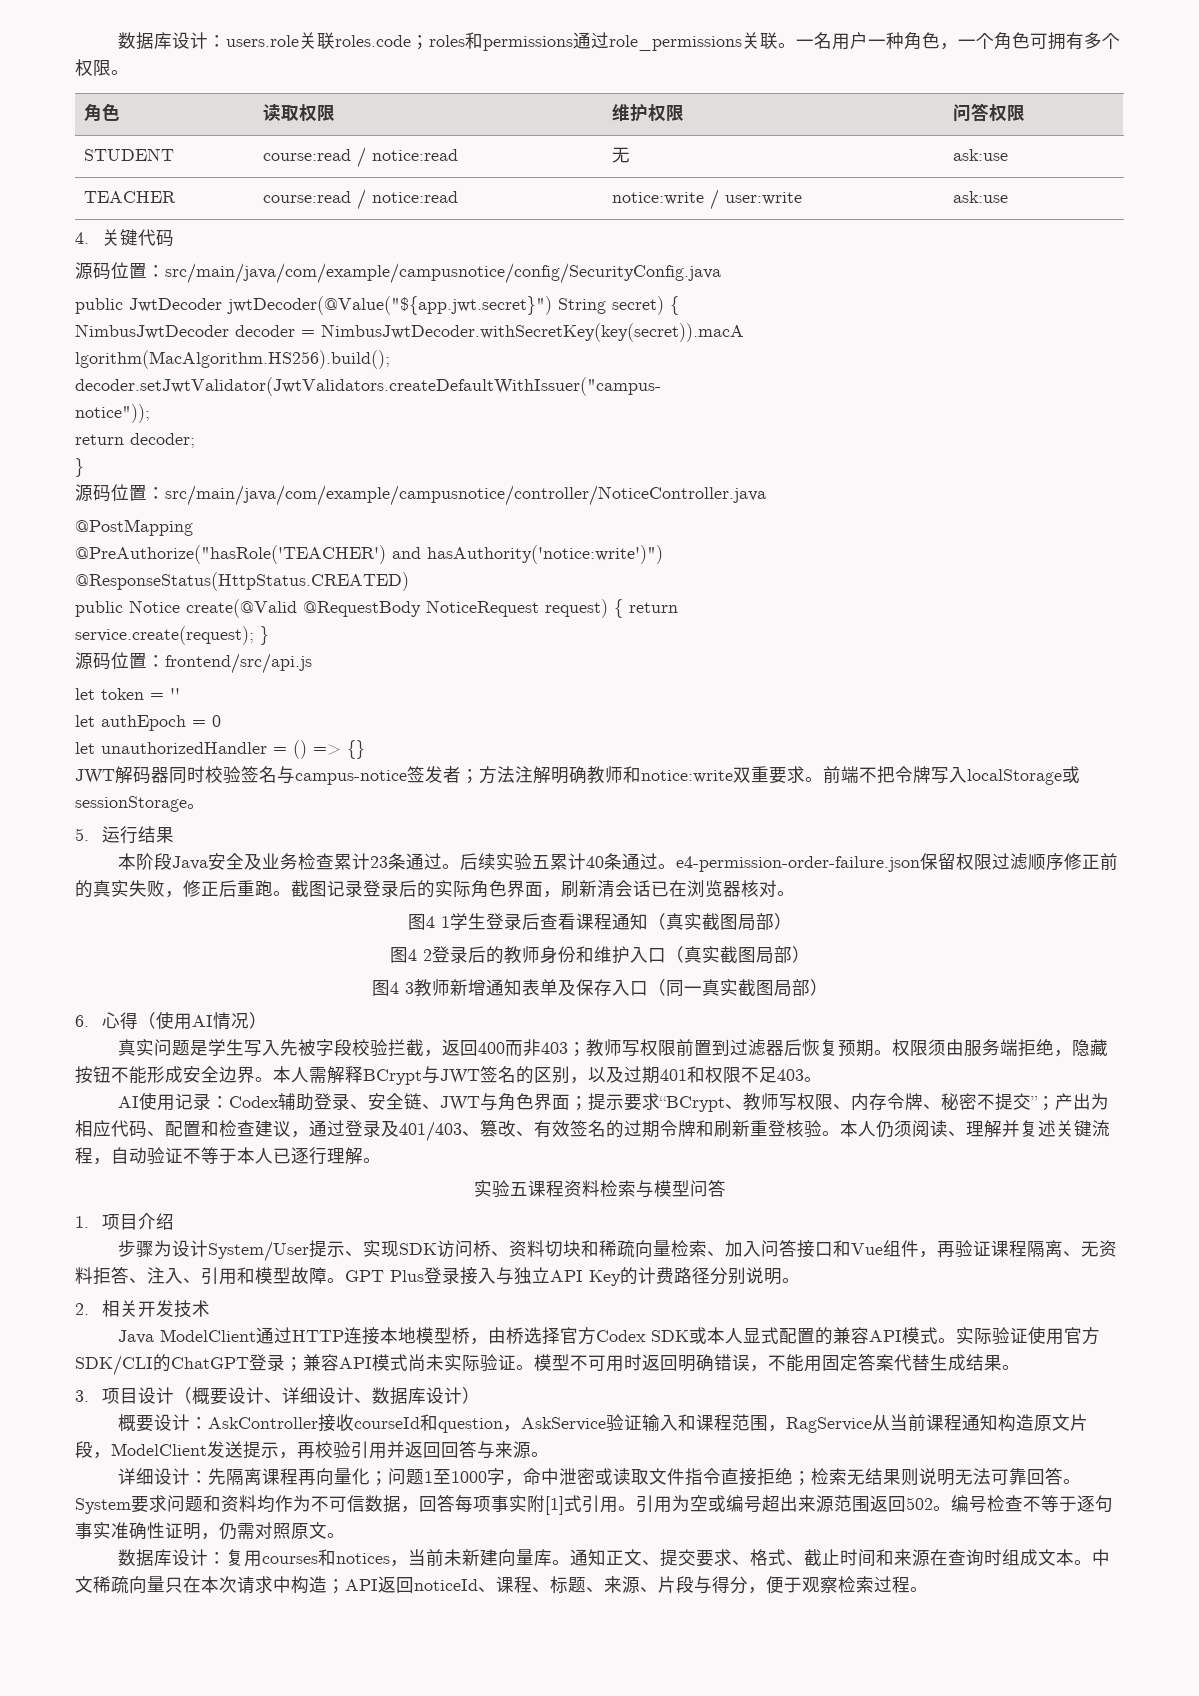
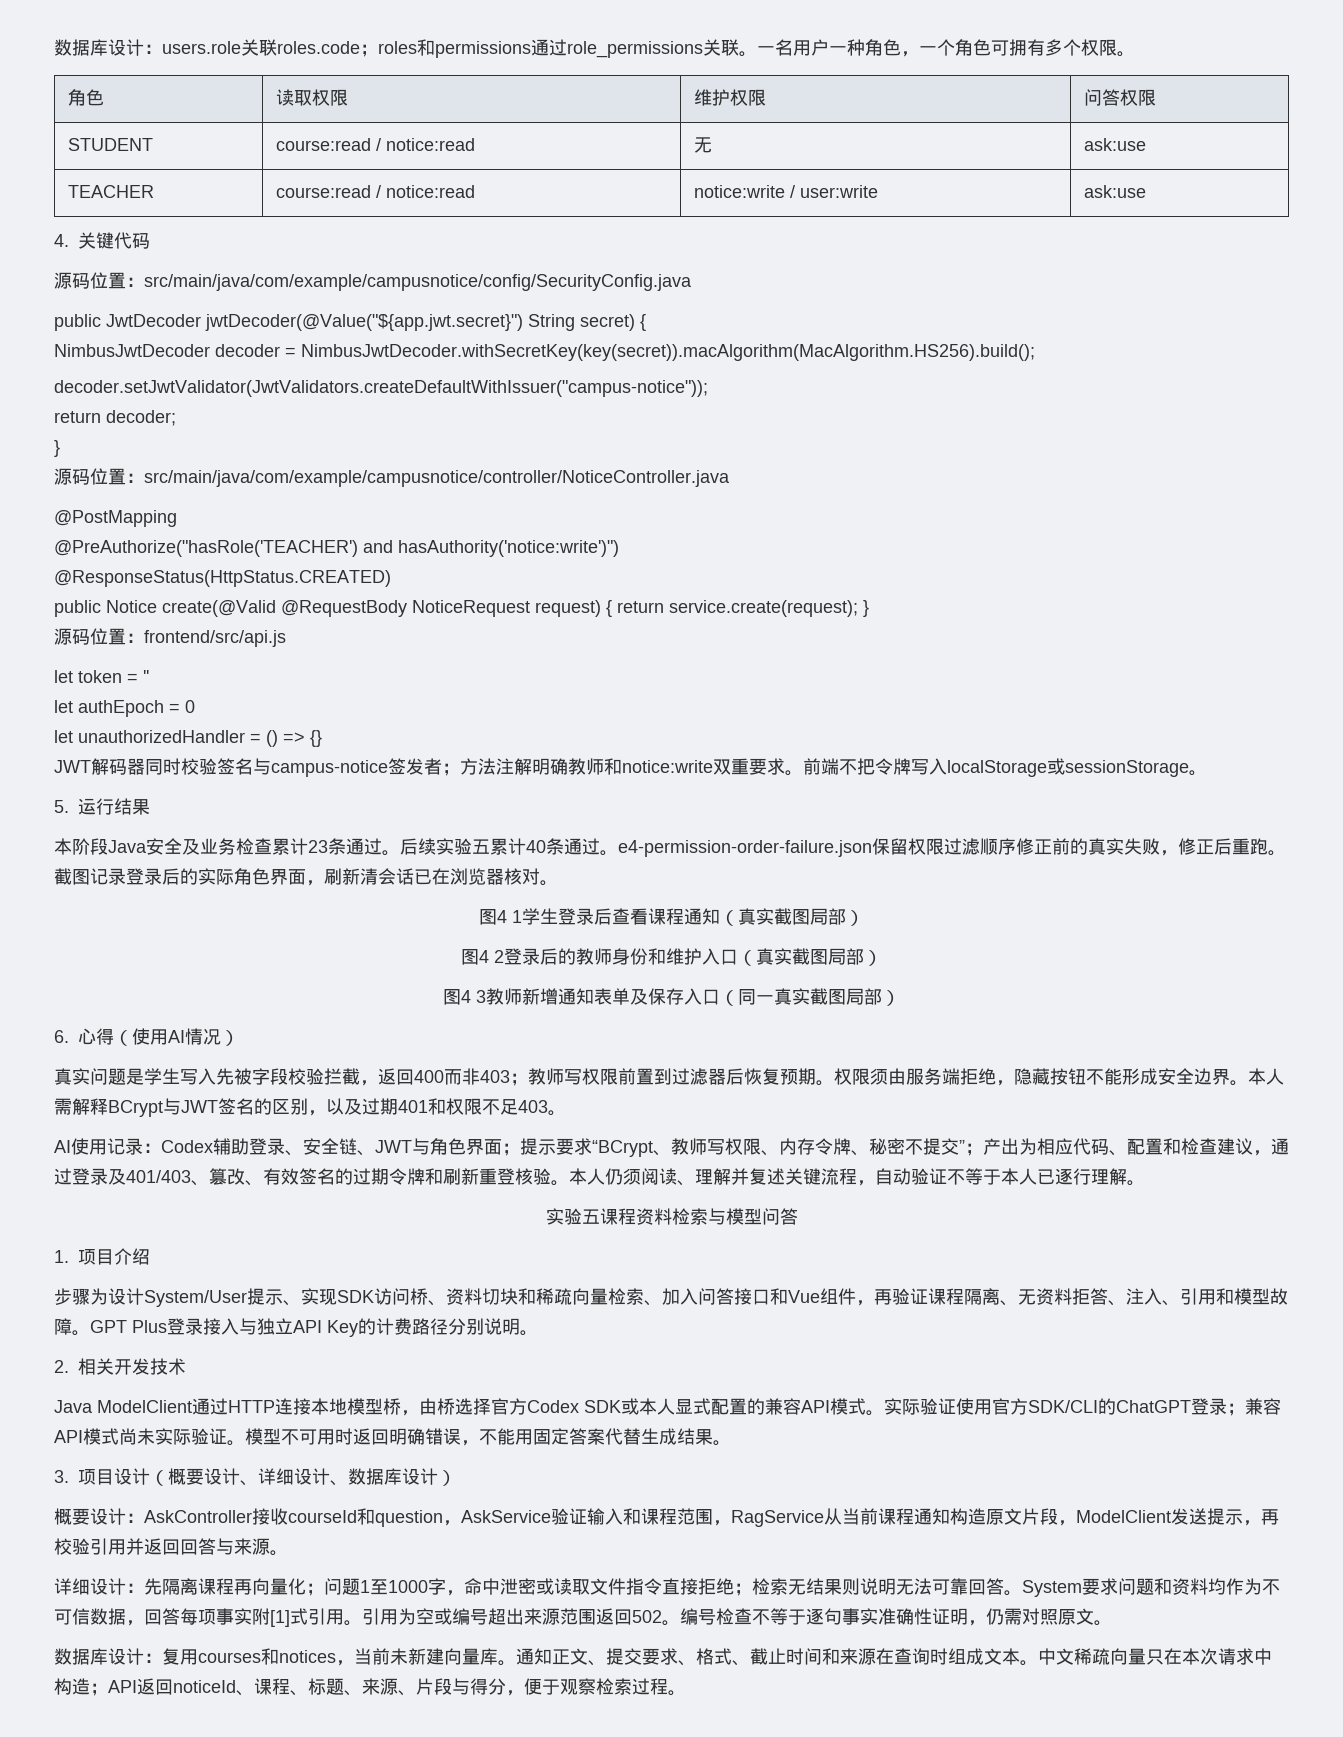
- NimbusJwtDecoder decoder = NimbusJwtDecoder.withSecretKey(key(secret)).macA
- lgorithm(MacAlgorithm.HS256).build();
- decoder.setJwtValidator(JwtValidators.createDefaultWithIssuer("campus-
- notice"));
+ NimbusJwtDecoder decoder = NimbusJwtDecoder.withSecretKey(key(secret)).macAlgorithm(MacAlgorithm.HS256).build();
+ decoder.setJwtValidator(JwtValidators.createDefaultWithIssuer("campus-notice"));
- public Notice create(@Valid @RequestBody NoticeRequest request) { return
- service.create(request); }
+ public Notice create(@Valid @RequestBody NoticeRequest request) { return service.create(request); }

